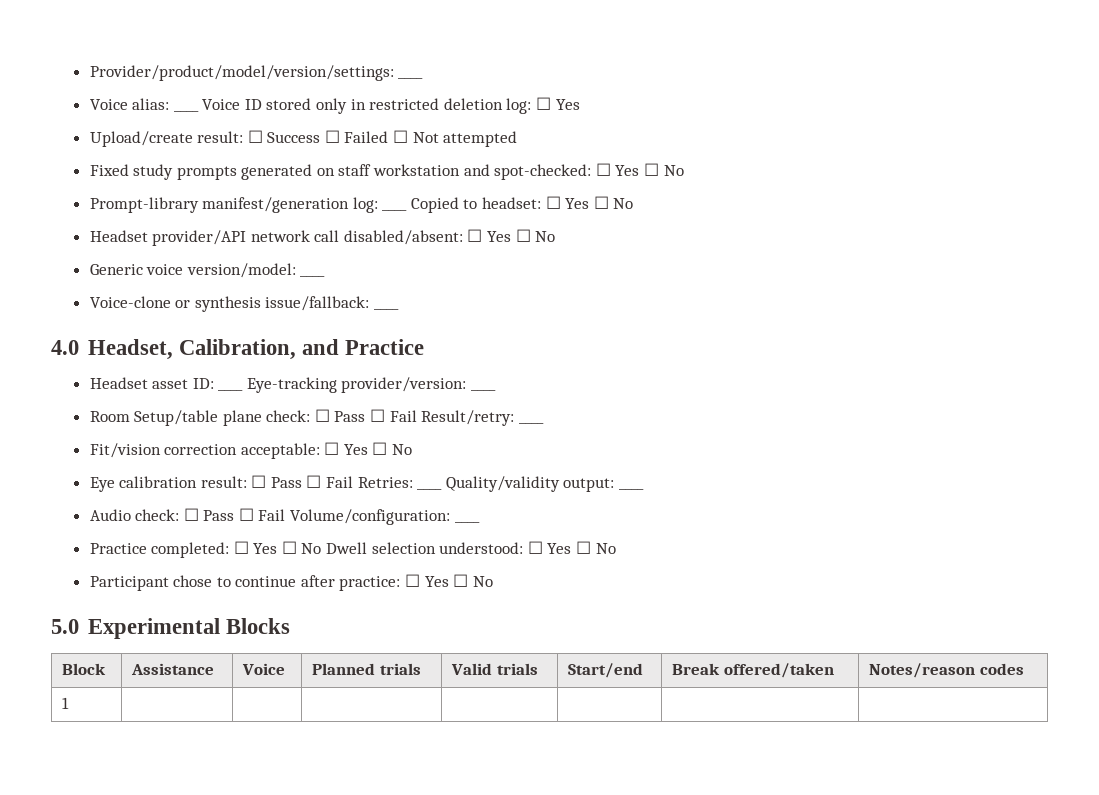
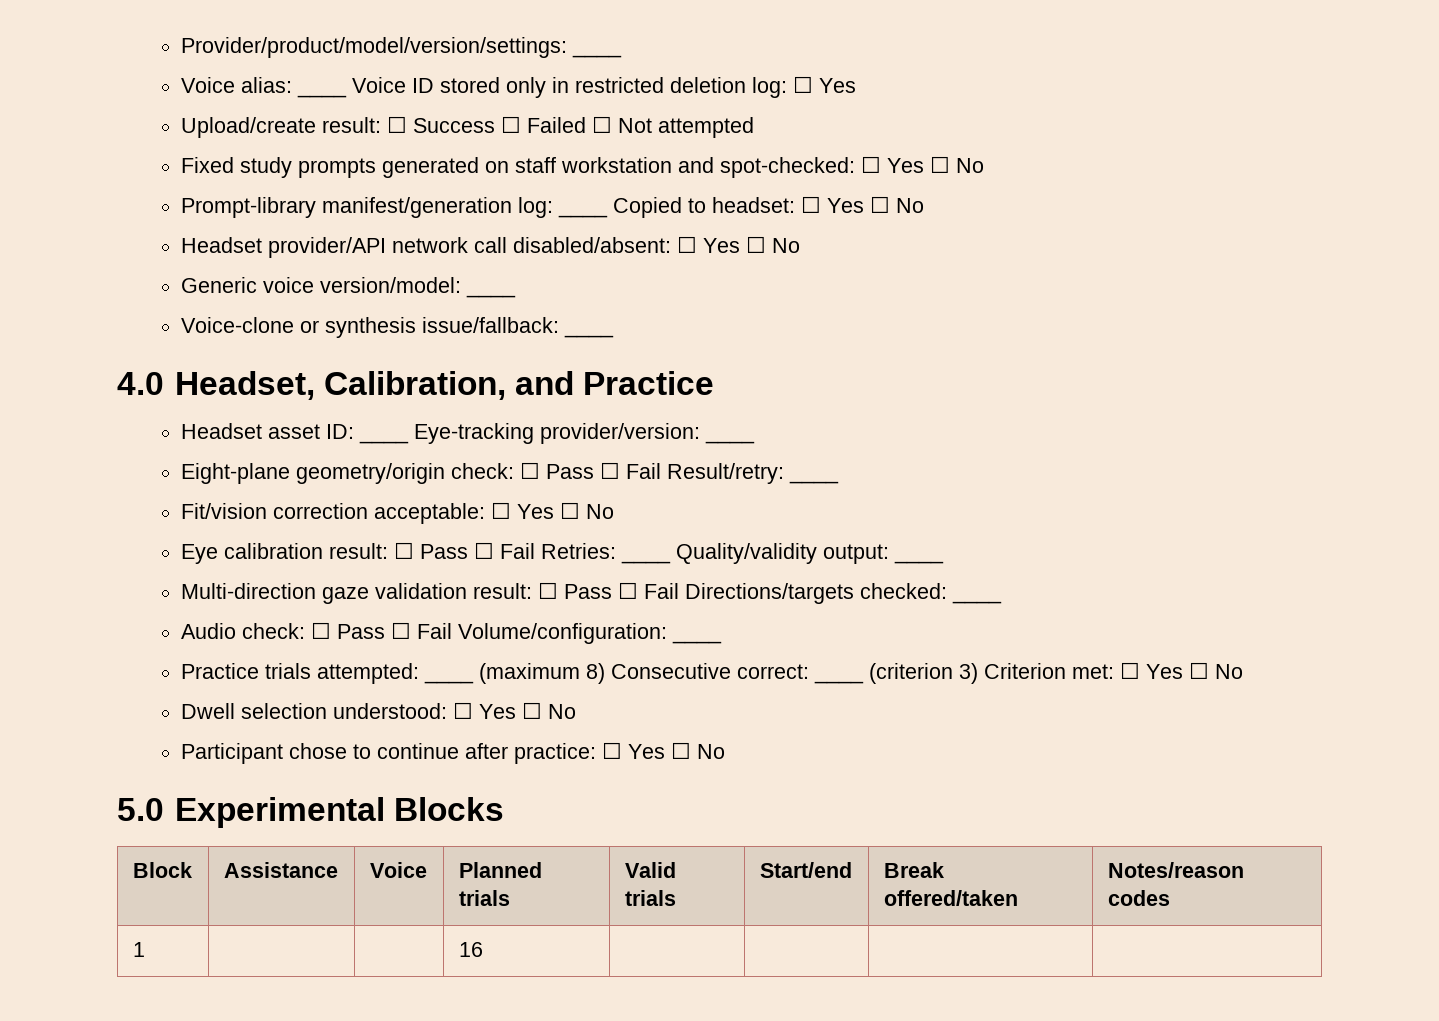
- Room Setup/table plane check: ☐ Pass ☐ Fail Result/retry: ____
+ Eight-plane geometry/origin check: ☐ Pass ☐ Fail Result/retry: ____
+ Multi-direction gaze validation result: ☐ Pass ☐ Fail Directions/targets checked: ____
- Practice completed: ☐ Yes ☐ No Dwell selection understood: ☐ Yes ☐ No
+ Practice trials attempted: ____ (maximum 8) Consecutive correct: ____ (criterion 3) Criterion met: ☐ Yes ☐ No
+ Dwell selection understood: ☐ Yes ☐ No
- 1 | | | | | | |
+ 1 | | | 16 | | | |

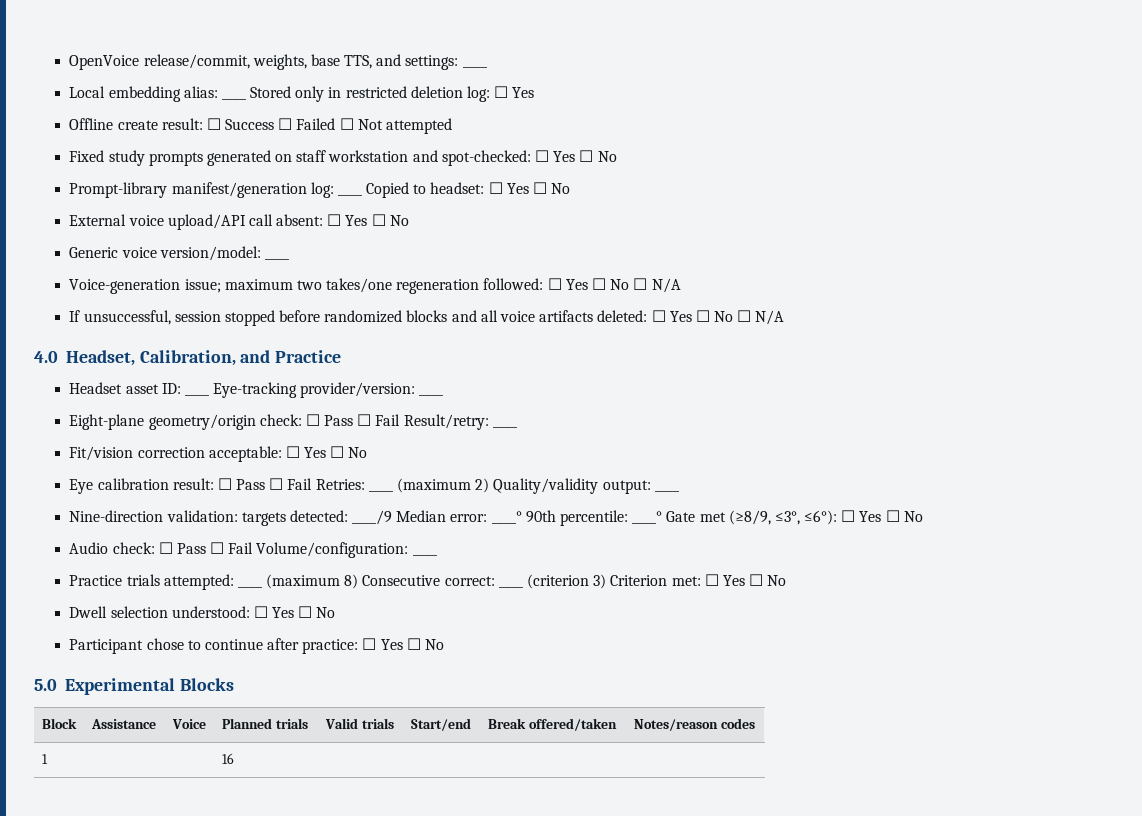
- Provider/product/model/version/settings: ____
- Voice alias: ____ Voice ID stored only in restricted deletion log: ☐ Yes
+ OpenVoice release/commit, weights, base TTS, and settings: ____
+ Local embedding alias: ____ Stored only in restricted deletion log: ☐ Yes
- Upload/create result: ☐ Success ☐ Failed ☐ Not attempted
+ Offline create result: ☐ Success ☐ Failed ☐ Not attempted
- Headset provider/API network call disabled/absent: ☐ Yes ☐ No
+ External voice upload/API call absent: ☐ Yes ☐ No
- Voice-clone or synthesis issue/fallback: ____
+ Voice-generation issue; maximum two takes/one regeneration followed: ☐ Yes ☐ No ☐ N/A
+ If unsuccessful, session stopped before randomized blocks and all voice artifacts deleted: ☐ Yes ☐ No ☐ N/A
- Eye calibration result: ☐ Pass ☐ Fail Retries: ____ Quality/validity output: ____
+ Eye calibration result: ☐ Pass ☐ Fail Retries: ____ (maximum 2) Quality/validity output: ____
- Multi-direction gaze validation result: ☐ Pass ☐ Fail Directions/targets checked: ____
+ Nine-direction validation: targets detected: ____/9 Median error: ____° 90th percentile: ____° Gate met (≥8/9, ≤3°, ≤6°): ☐ Yes ☐ No

